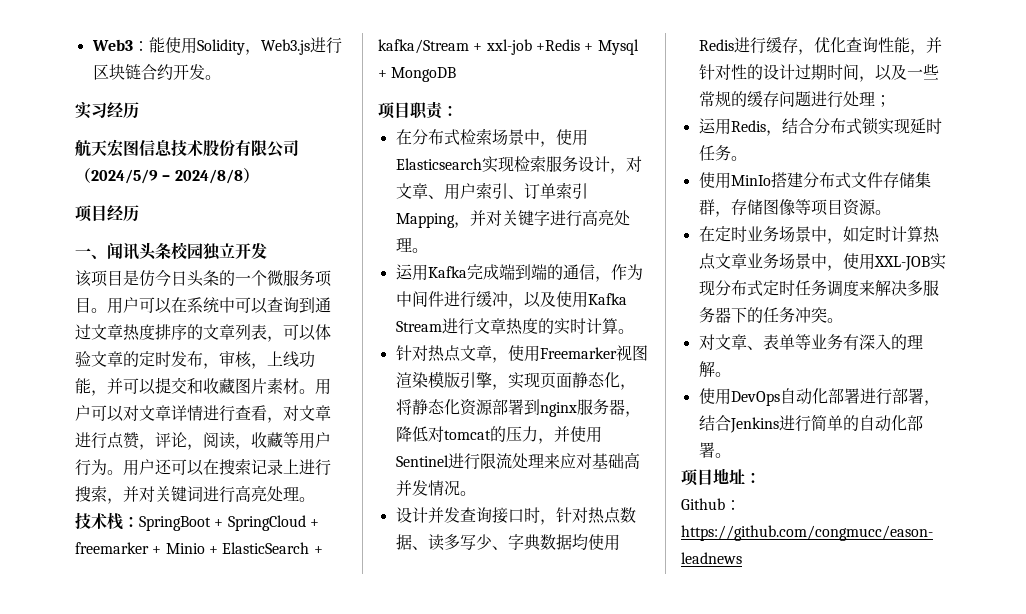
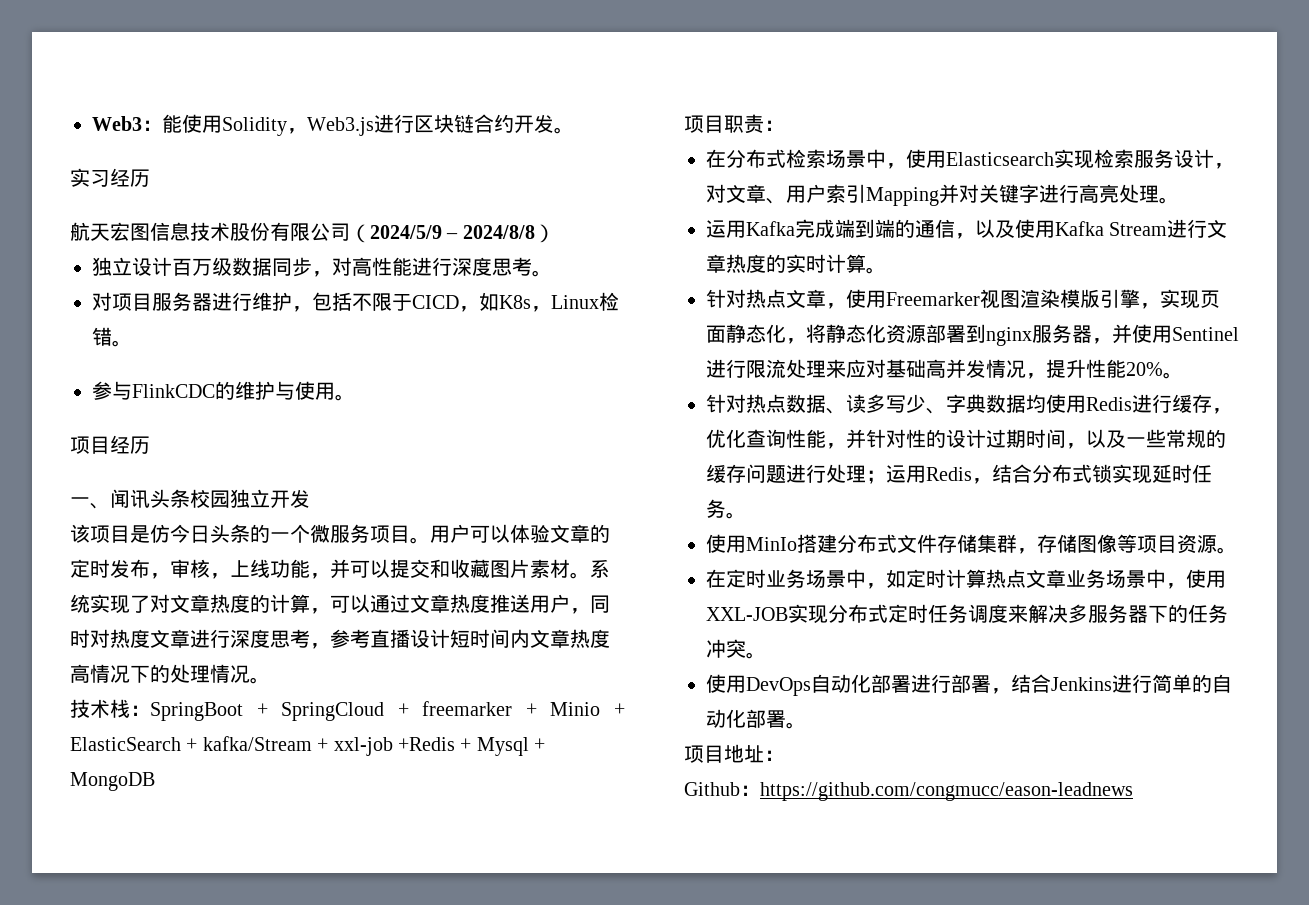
+ 独立设计百万级数据同步，对高性能进行深度思考。
+ 对项目服务器进行维护，包括不限于CICD，如K8s，Linux检错。
+ 参与FlinkCDC的维护与使用。
- 用户可以在系统中可以查询到通过文章热度排序的文章列表，可以体验文章的定时发布，审核，上线功能，并可以提交和收藏图片素材。
+ 用户可以体验文章的定时发布，审核，上线功能，并可以提交和收藏图片素材。
- 用户可以对文章详情进行查看，对文章进行点赞，评论，阅读，收藏等用户行为。用户还可以在搜索记录上进行搜索，并对关键词进行高亮处理。
+ 系统实现了对文章热度的计算，可以通过文章热度推送用户，同时对热度文章进行深度思考，参考直播设计短时间内文章热度高情况下的处理情况。
- 在分布式检索场景中，使用Elasticsearch实现检索服务设计，对文章、用户索引、订单索引Mapping，并对关键字进行高亮处理。
+ 在分布式检索场景中，使用Elasticsearch实现检索服务设计，对文章、用户索引Mapping并对关键字进行高亮处理。
- 运用Kafka完成端到端的通信，作为中间件进行缓冲，以及使用Kafka Stream进行文章热度的实时计算。
+ 运用Kafka完成端到端的通信，以及使用Kafka Stream进行文章热度的实时计算。
- 针对热点文章，使用Freemarker视图渲染模版引擎，实现页面静态化，将静态化资源部署到nginx服务器，降低对tomcat的压力，并使用Sentinel进行限流处理来应对基础高并发情况。
- 设计并发查询接口时，针对热点数据、读多写少、字典数据均使用Redis进行缓存，优化查询性能，并针对性的设计过期时间，以及一些常规的缓存问题进行处理；
- 运用Redis，结合分布式锁实现延时任务。
+ 针对热点文章，使用Freemarker视图渲染模版引擎，实现页面静态化，将静态化资源部署到nginx服务器，并使用Sentinel进行限流处理来应对基础高并发情况，提升性能20%。
+ 针对热点数据、读多写少、字典数据均使用Redis进行缓存，优化查询性能，并针对性的设计过期时间，以及一些常规的缓存问题进行处理；运用Redis，结合分布式锁实现延时任务。
- 对文章、表单等业务有深入的理解。

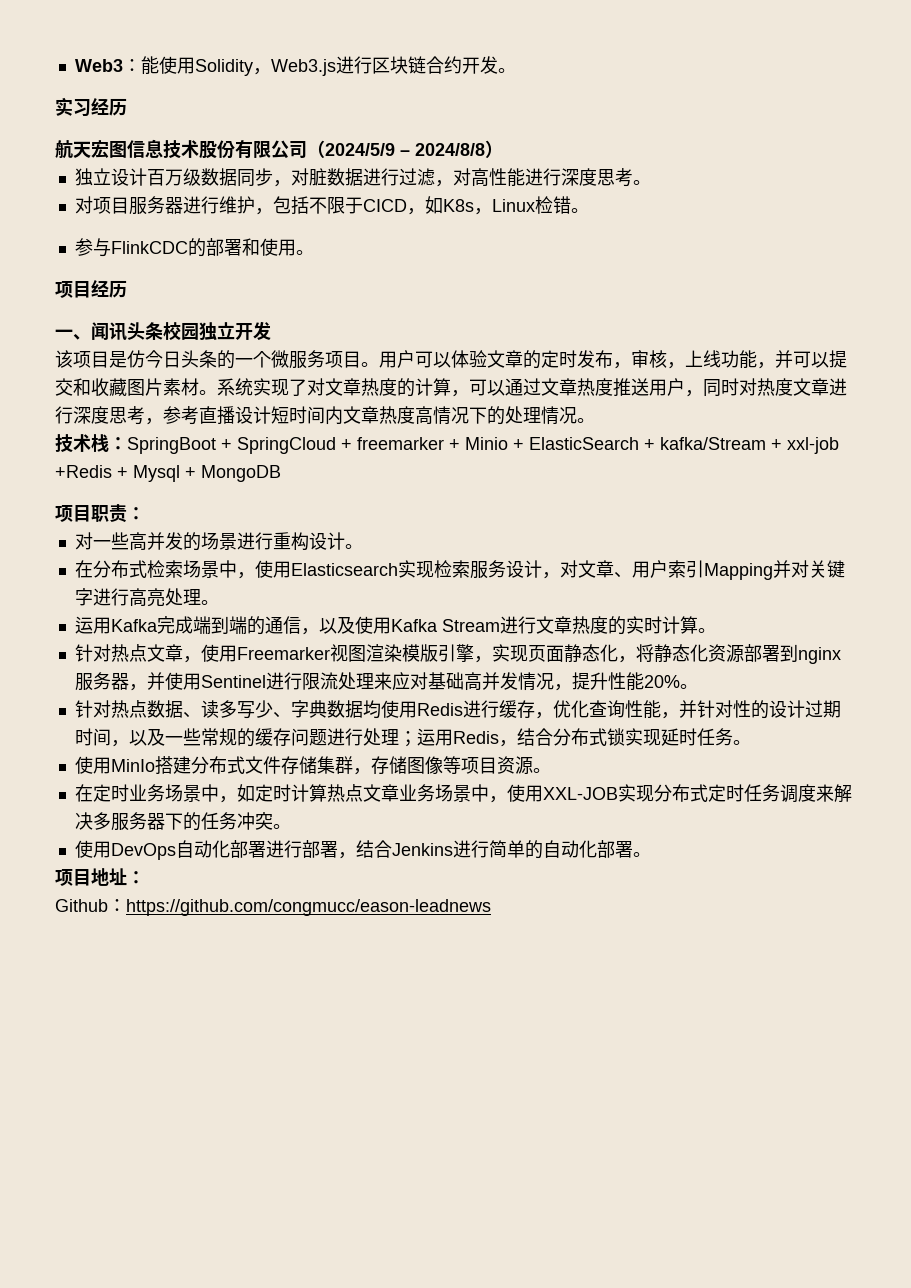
- 独立设计百万级数据同步，对高性能进行深度思考。
+ 独立设计百万级数据同步，对脏数据进行过滤，对高性能进行深度思考。
- 参与FlinkCDC的维护与使用。
+ 参与FlinkCDC的部署和使用。
+ 对一些高并发的场景进行重构设计。

